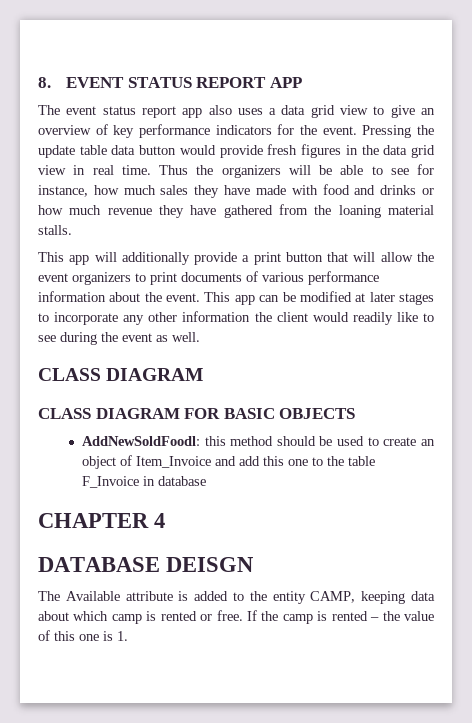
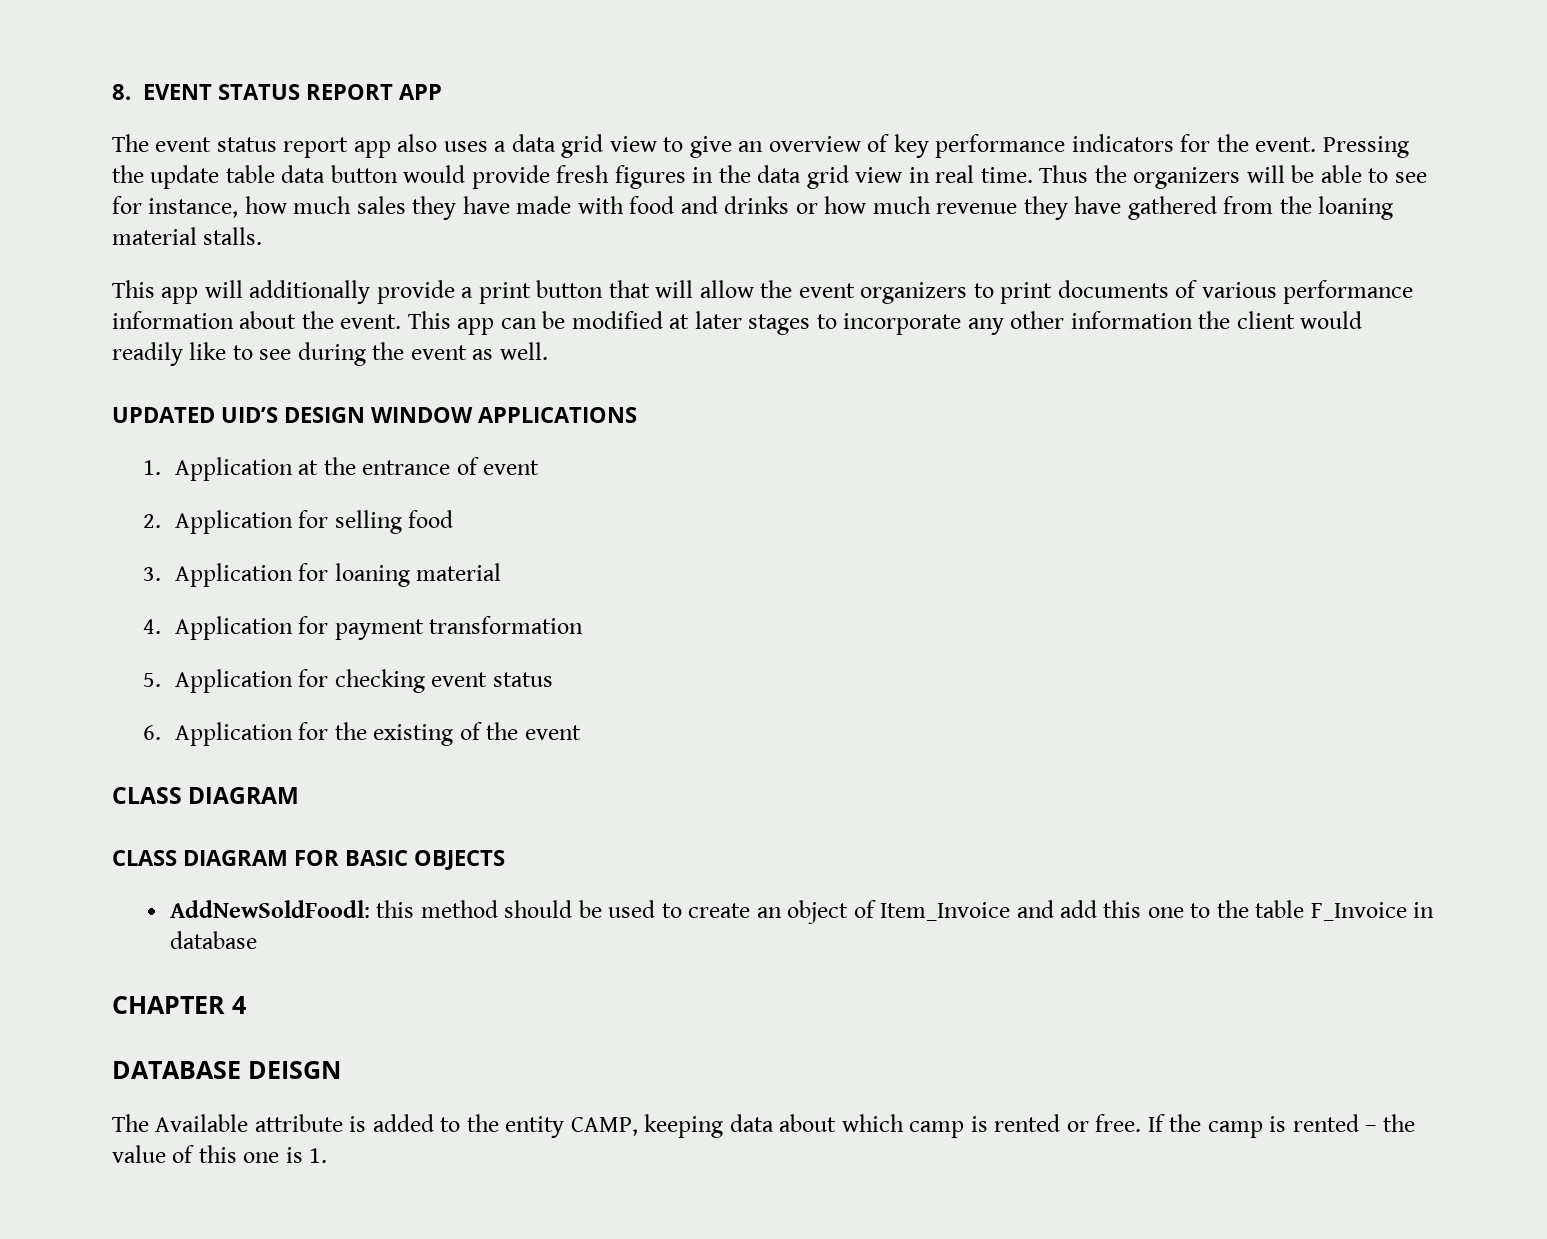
+ UPDATED UID’S DESIGN WINDOW APPLICATIONS
+ 1. Application at the entrance of event
+ 2. Application for selling food
+ 3. Application for loaning material
+ 4. Application for payment transformation
+ 5. Application for checking event status
+ 6. Application for the existing of the event

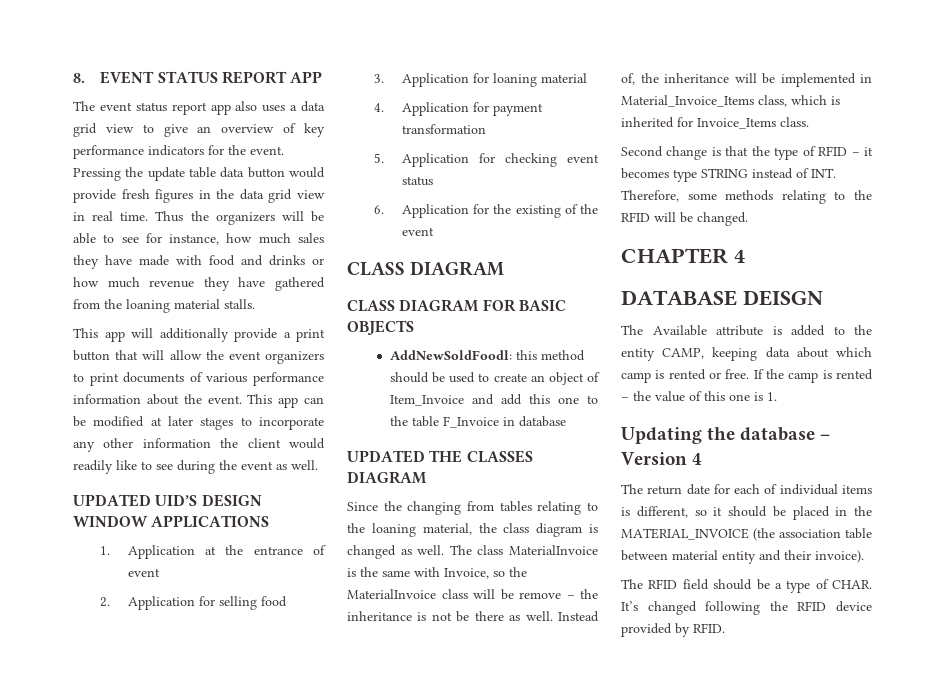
+ UPDATED THE CLASSES DIAGRAM
+ Since the changing from tables relating to the loaning material, the class diagram is changed as well. The class MaterialInvoice is the same with Invoice, so the MaterialInvoice class will be remove – the inheritance is not be there as well. Instead of, the inheritance will be implemented in Material_Invoice_Items class, which is inherited for Invoice_Items class.
+ Second change is that the type of RFID – it becomes type STRING instead of INT. Therefore, some methods relating to the RFID will be changed.
+ Updating the database – Version 4
+ The return date for each of individual items is different, so it should be placed in the MATERIAL_INVOICE (the association table between material entity and their invoice).
+ The RFID field should be a type of CHAR. It’s changed following the RFID device provided by RFID.

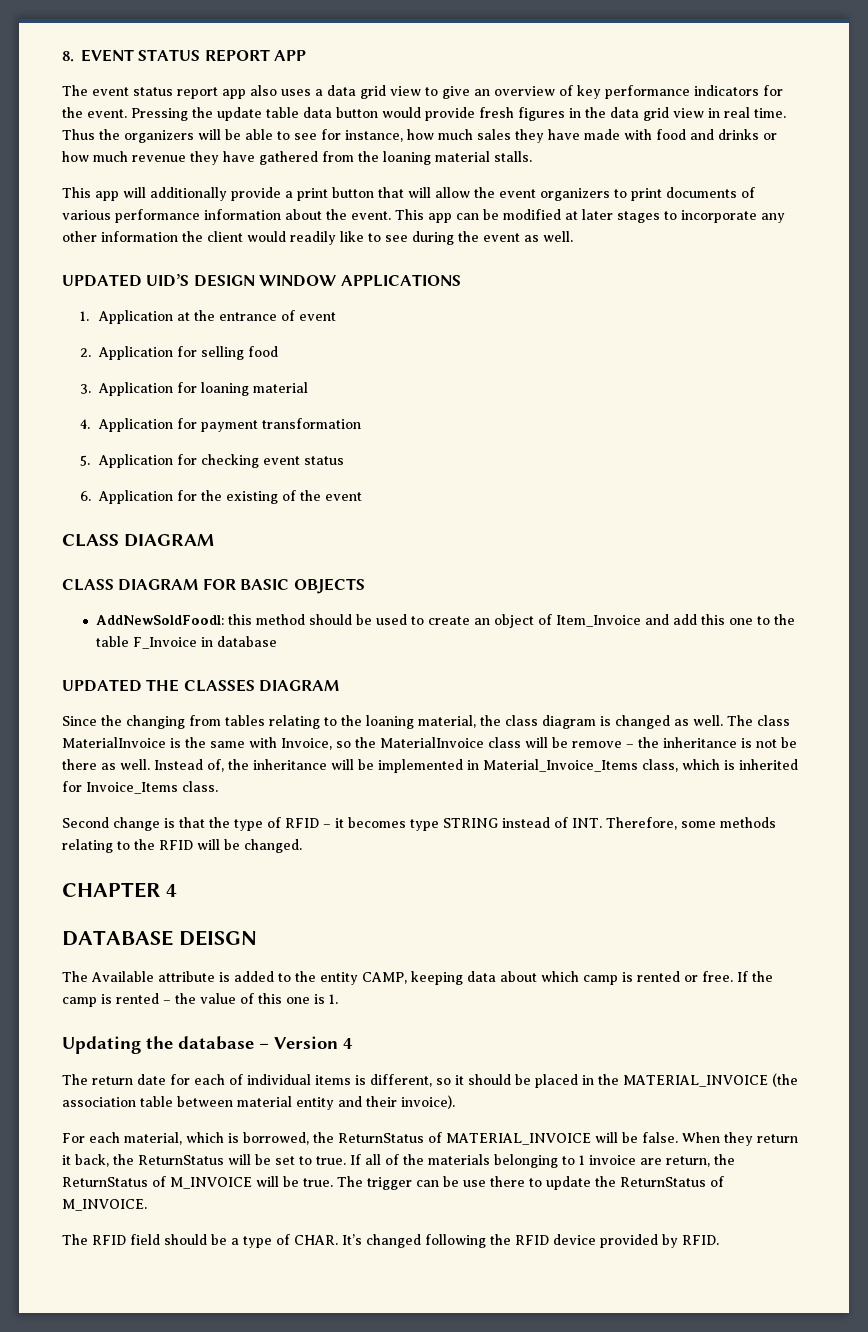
+ For each material, which is borrowed, the ReturnStatus of MATERIAL_INVOICE will be false. When they return it back, the ReturnStatus will be set to true. If all of the materials belonging to 1 invoice are return, the ReturnStatus of M_INVOICE will be true. The trigger can be use there to update the ReturnStatus of M_INVOICE.

